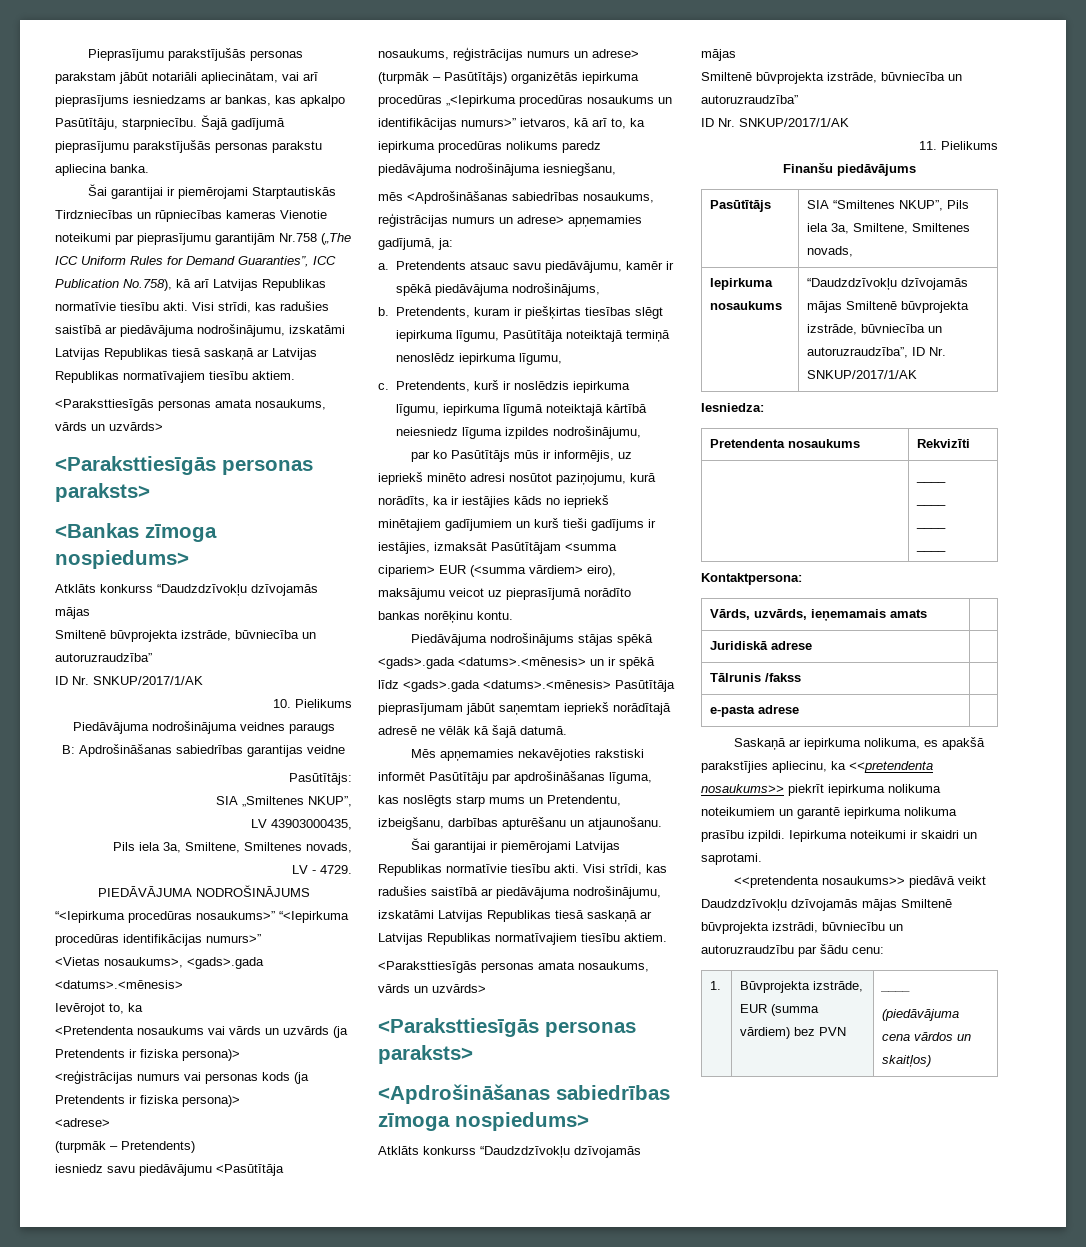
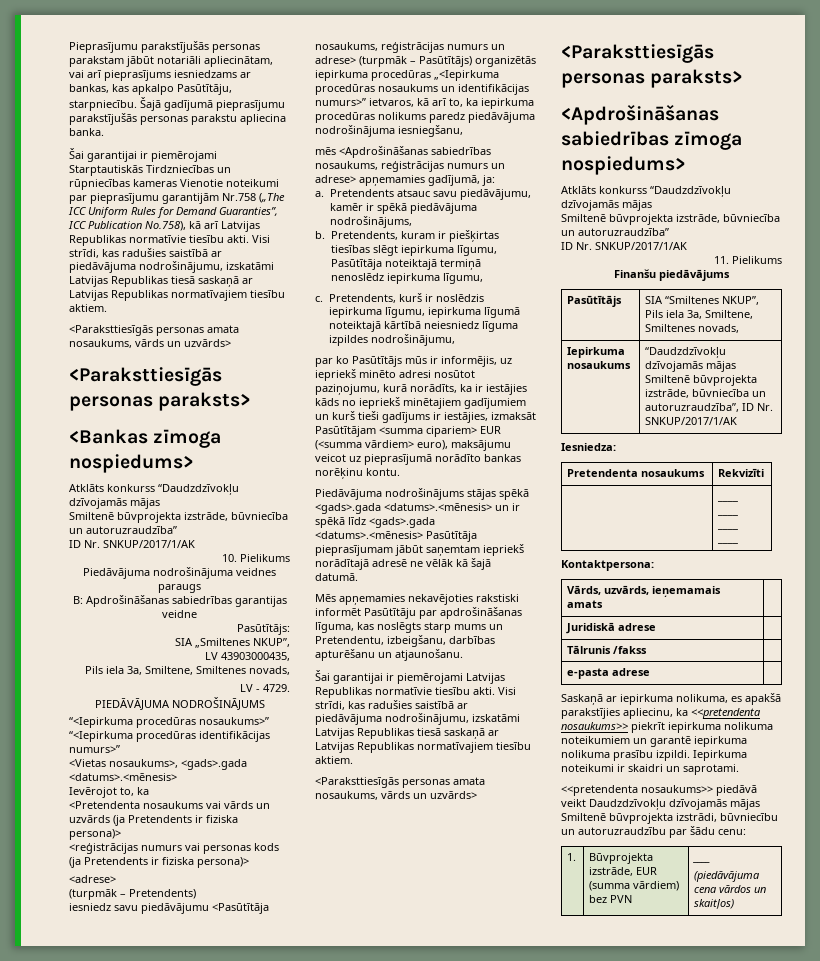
- par ko Pasūtītājs mūs ir informējis, uz iepriekš minēto adresi nosūtot paziņojumu, kurā norādīts, ka ir iestājies kāds no iepriekš minētajiem gadījumiem un kurš tieši gadījums ir iestājies, izmaksāt Pasūtītājam <summa cipariem> EUR (<summa vārdiem> eiro), maksājumu veicot uz pieprasījumā norādīto bankas norēķinu kontu.
+ par ko Pasūtītājs mūs ir informējis, uz iepriekš minēto adresi nosūtot paziņojumu, kurā norādīts, ka ir iestājies kāds no iepriekš minētajiem gadījumiem un kurš tieši gadījums ir iestājies, izmaksāt Pasūtītājam <summa cipariem> EUR (<summa vārdiem> euro), maksājumu veicot uz pieprasījumā norādīto bankas norēķinu kontu.

